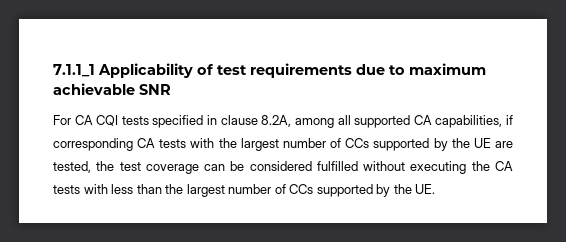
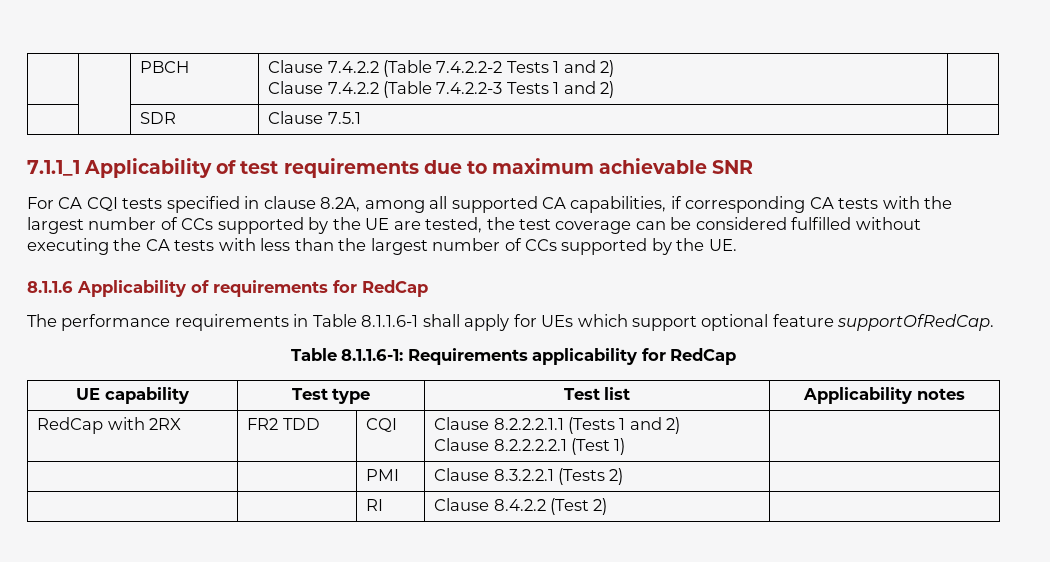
+ | | PBCH | Clause 7.4.2.2 (Table 7.4.2.2-2 Tests 1 and 2)
+ Clause 7.4.2.2 (Table 7.4.2.2-3 Tests 1 and 2) |
+ | | SDR | Clause 7.5.1 |
+ 8.1.1.6 Applicability of requirements for RedCap
+ The performance requirements in Table 8.1.1.6-1 shall apply for UEs which support optional feature supportOfRedCap.
+ Table 8.1.1.6-1: Requirements applicability for RedCap
+ UE capability | Test type | Test list | Applicability notes
+ RedCap with 2RX | FR2 TDD | CQI | Clause 8.2.2.2.1.1 (Tests 1 and 2)
+ Clause 8.2.2.2.2.1 (Test 1) |
+ | | PMI | Clause 8.3.2.2.1 (Tests 2) |
+ | | RI | Clause 8.4.2.2 (Test 2) |

